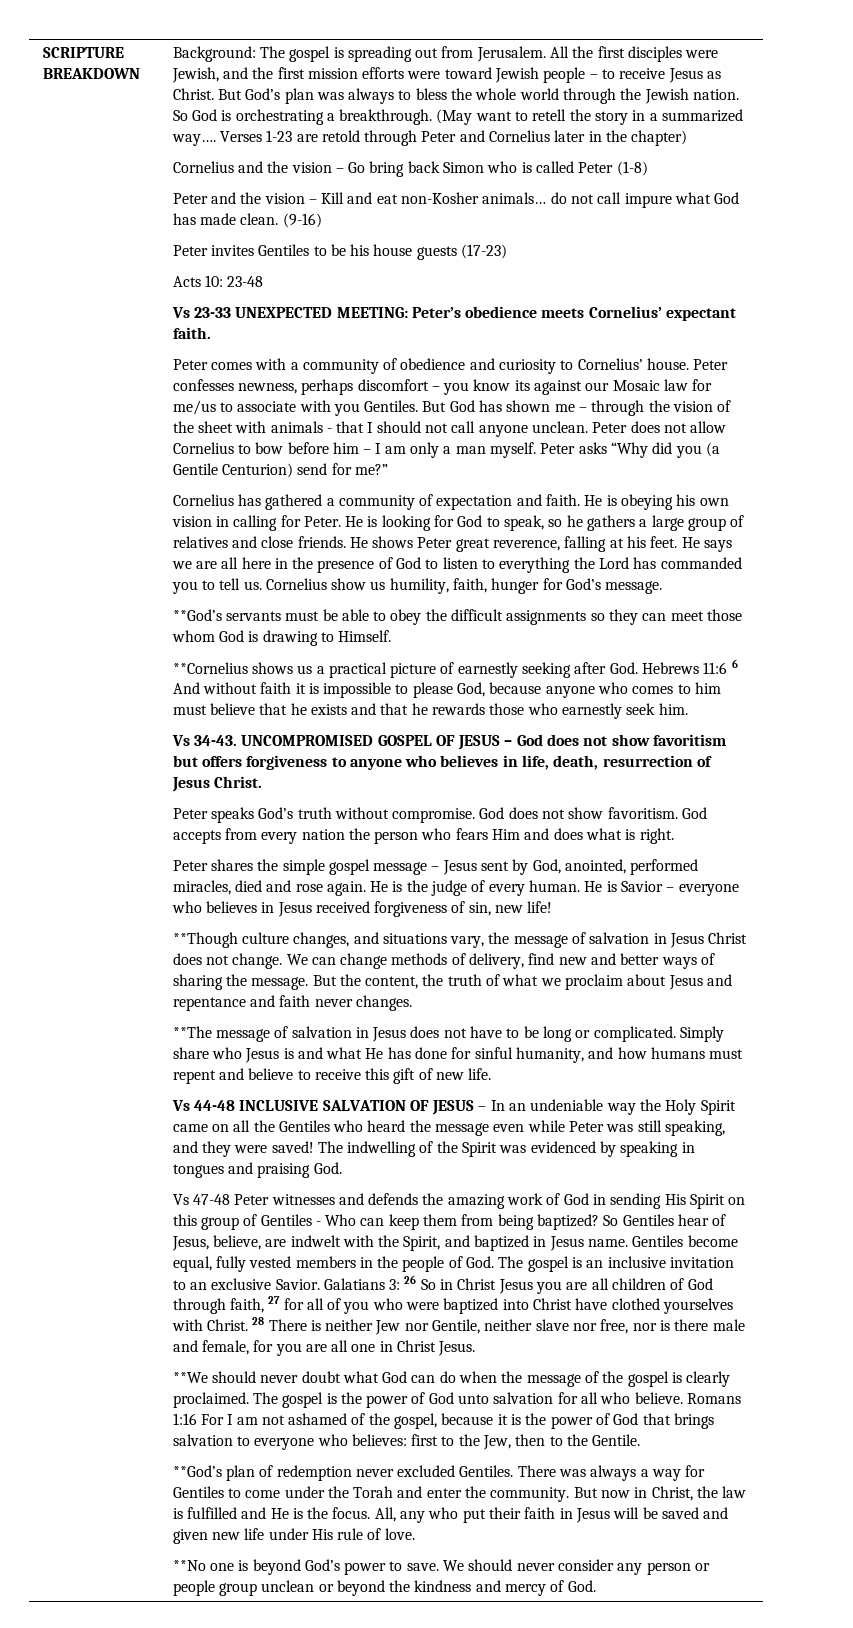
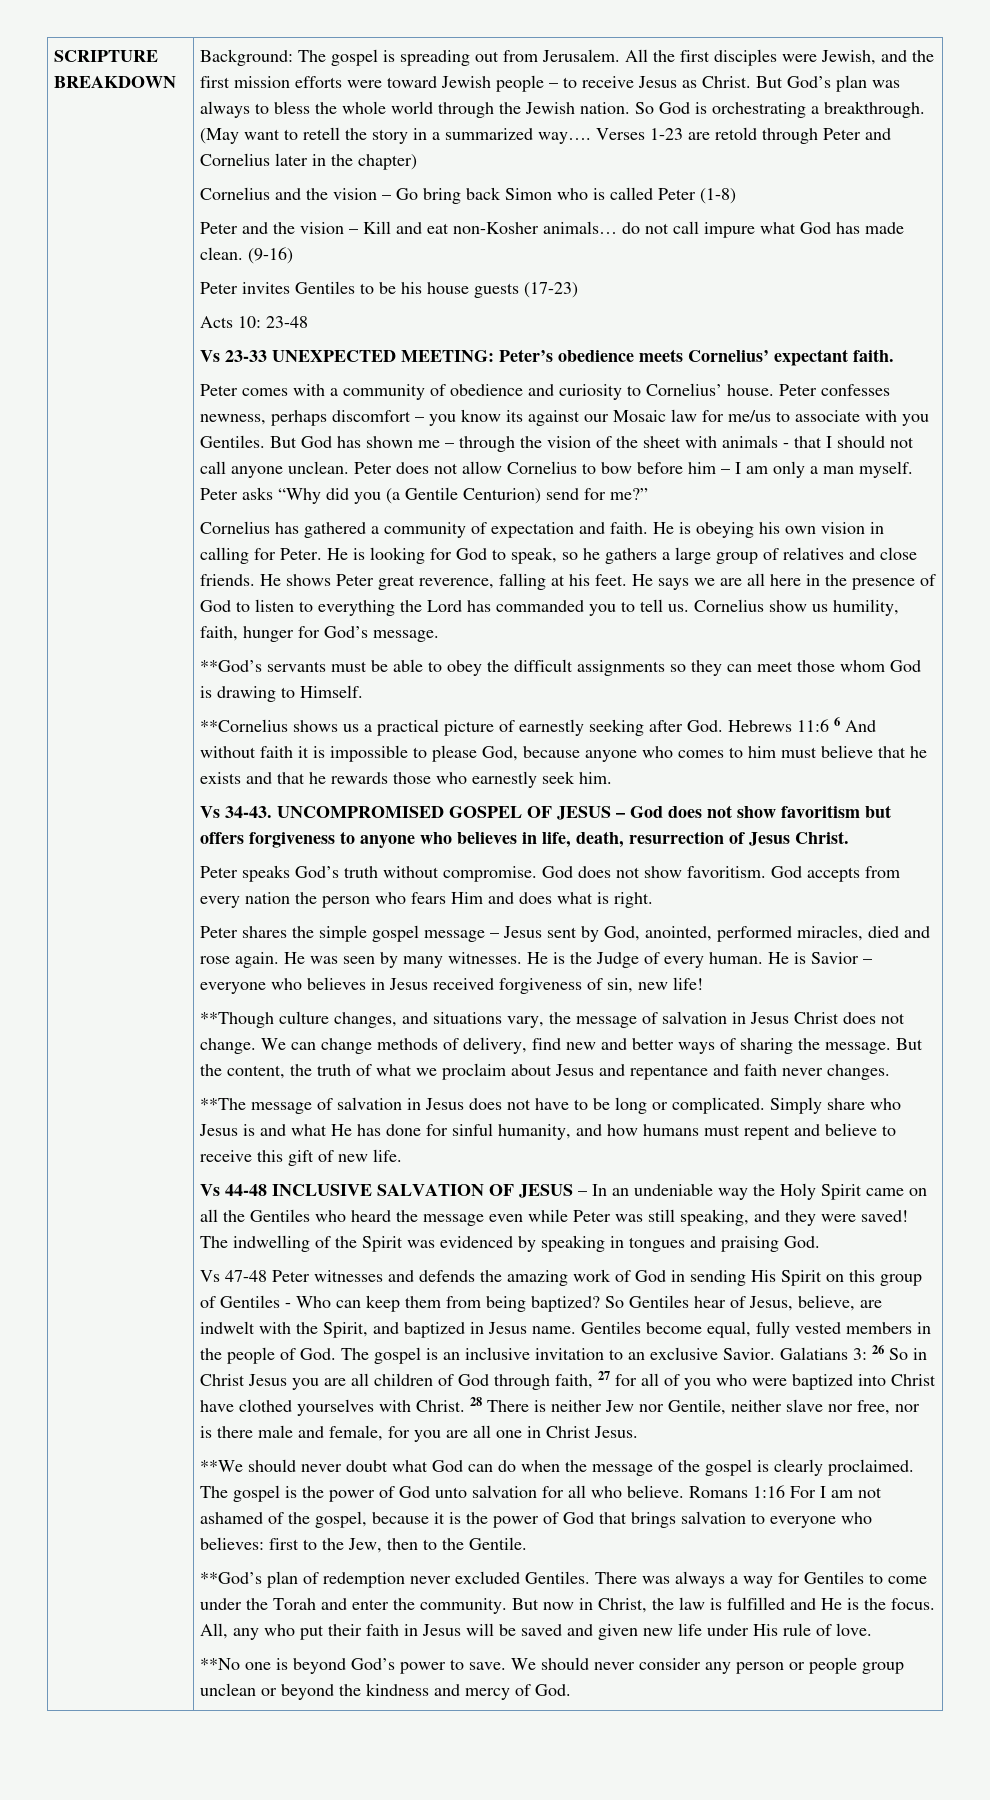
- He is the judge of every human.
+ He was seen by many witnesses. He is the Judge of every human.

